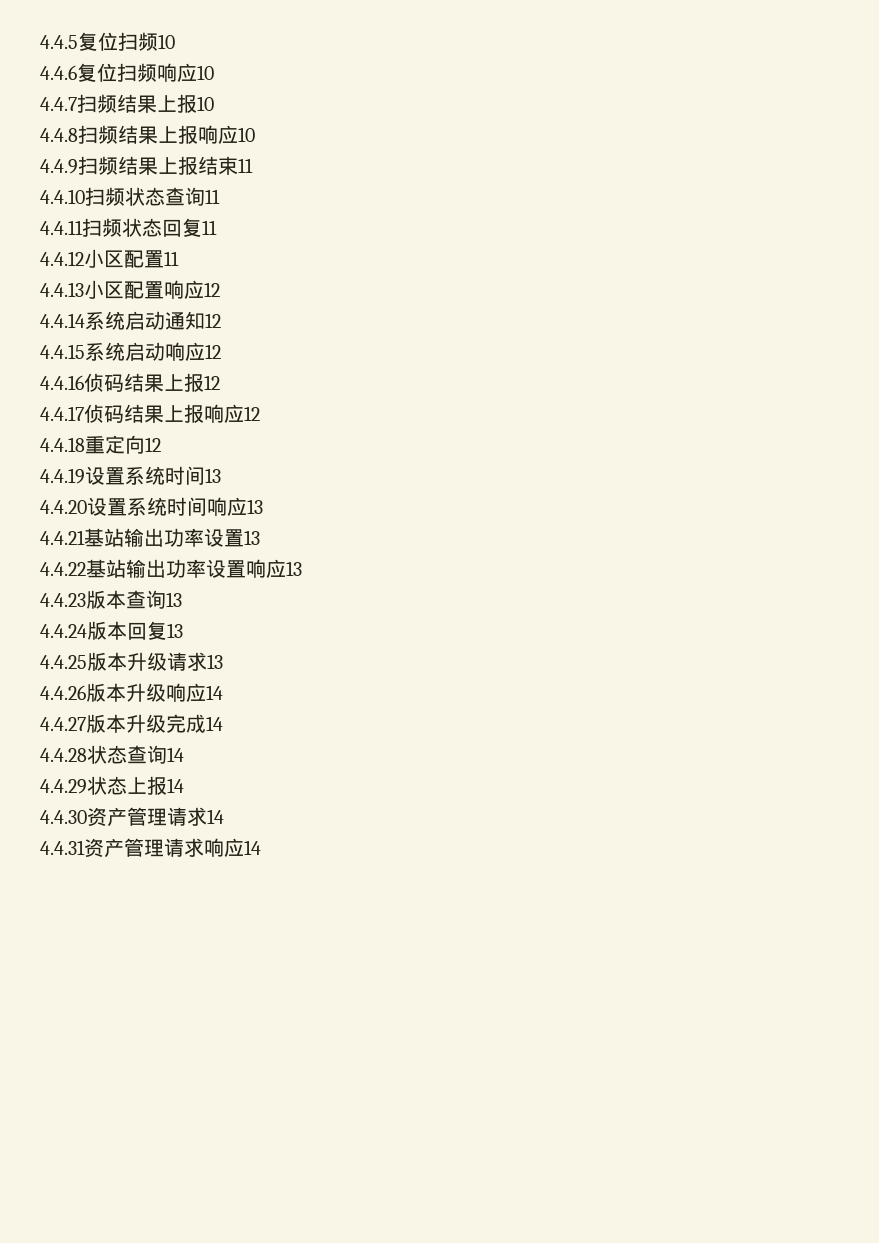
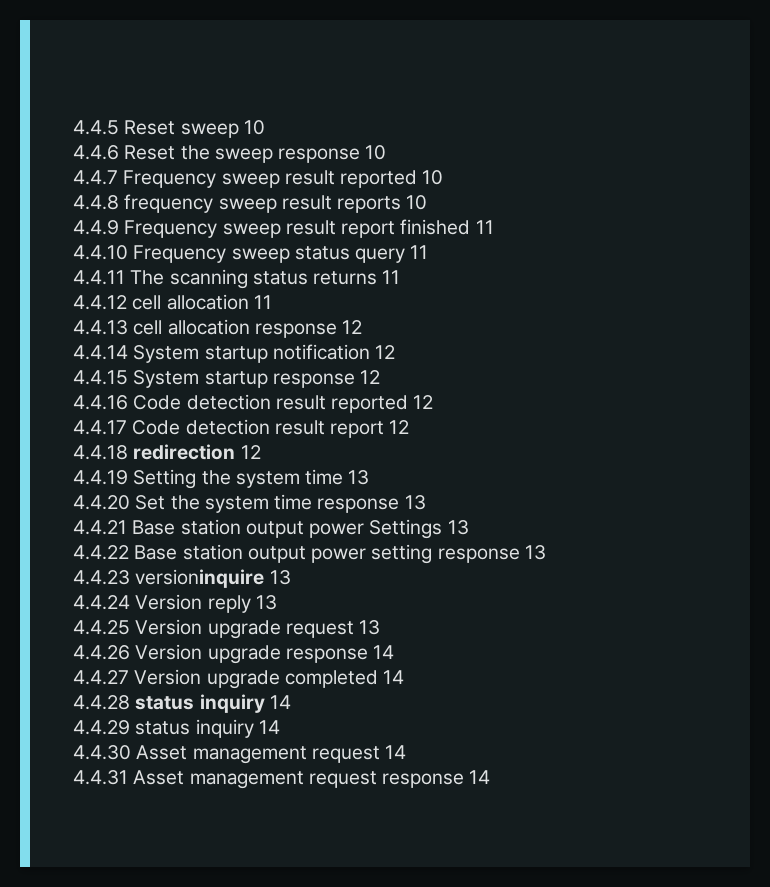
- 4.4.5复位扫频10
+ 4.4.5 Reset sweep 10
- 4.4.6复位扫频响应10
- 4.4.7扫频结果上报10
- 4.4.8扫频结果上报响应10
- 4.4.9扫频结果上报结束11
- 4.4.10扫频状态查询11
- 4.4.11扫频状态回复11
+ 4.4.6 Reset the sweep response 10
+ 4.4.7 Frequency sweep result reported 10
+ 4.4.8 frequency sweep result reports 10
+ 4.4.9 Frequency sweep result report finished 11
+ 4.4.10 Frequency sweep status query 11
+ 4.4.11 The scanning status returns 11
- 4.4.12小区配置11
+ 4.4.12 cell allocation 11
- 4.4.13小区配置响应12
+ 4.4.13 cell allocation response 12
- 4.4.14系统启动通知12
+ 4.4.14 System startup notification 12
- 4.4.15系统启动响应12
+ 4.4.15 System startup response 12
- 4.4.16侦码结果上报12
- 4.4.17侦码结果上报响应12
+ 4.4.16 Code detection result reported 12
+ 4.4.17 Code detection result report 12
- 4.4.18重定向12
+ 4.4.18 redirection 12
- 4.4.19设置系统时间13
- 4.4.20设置系统时间响应13
- 4.4.21基站输出功率设置13
- 4.4.22基站输出功率设置响应13
+ 4.4.19 Setting the system time 13
+ 4.4.20 Set the system time response 13
+ 4.4.21 Base station output power Settings 13
+ 4.4.22 Base station output power setting response 13
- 4.4.23版本查询13
+ 4.4.23 versioninquire 13
- 4.4.24版本回复13
+ 4.4.24 Version reply 13
- 4.4.25版本升级请求13
+ 4.4.25 Version upgrade request 13
- 4.4.26版本升级响应14
+ 4.4.26 Version upgrade response 14
- 4.4.27版本升级完成14
+ 4.4.27 Version upgrade completed 14
- 4.4.28状态查询14
+ 4.4.28 status inquiry 14
- 4.4.29状态上报14
+ 4.4.29 status inquiry 14
- 4.4.30资产管理请求14
+ 4.4.30 Asset management request 14
- 4.4.31资产管理请求响应14
+ 4.4.31 Asset management request response 14

